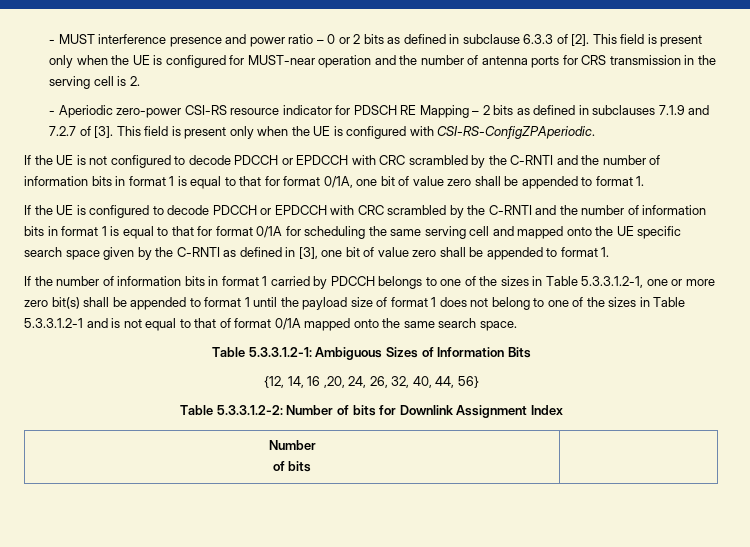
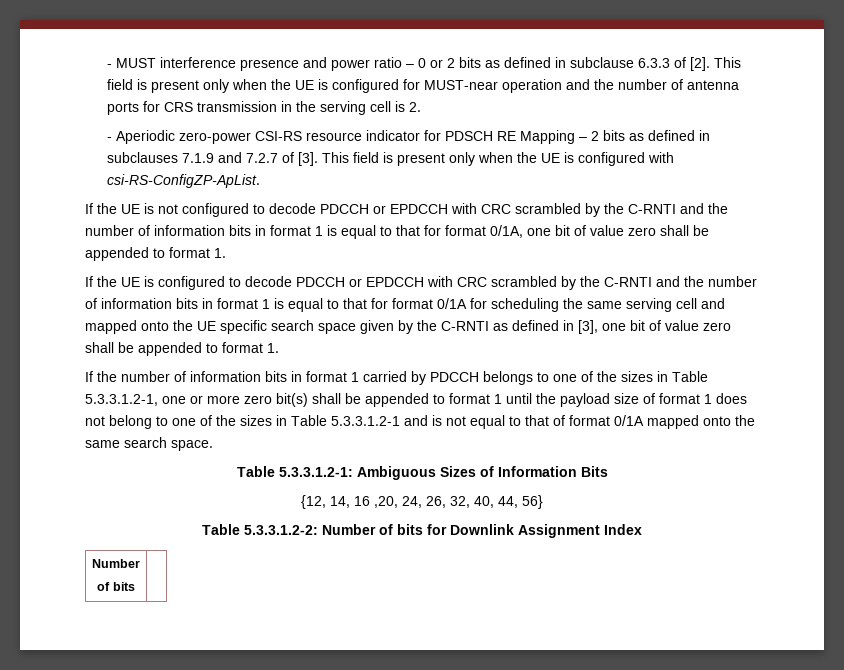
- This field is present only when the UE is configured with CSI-RS-ConfigZPAperiodic.
+ This field is present only when the UE is configured with csi-RS-ConfigZP-ApList.

